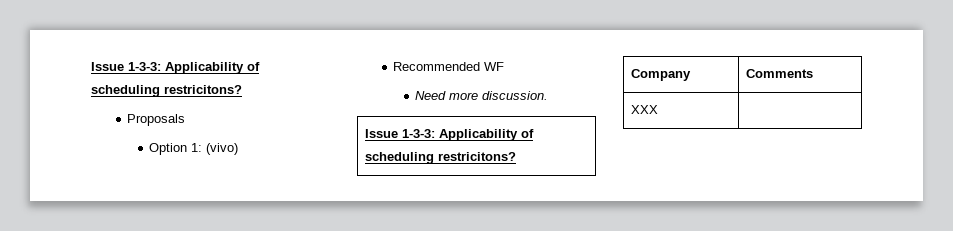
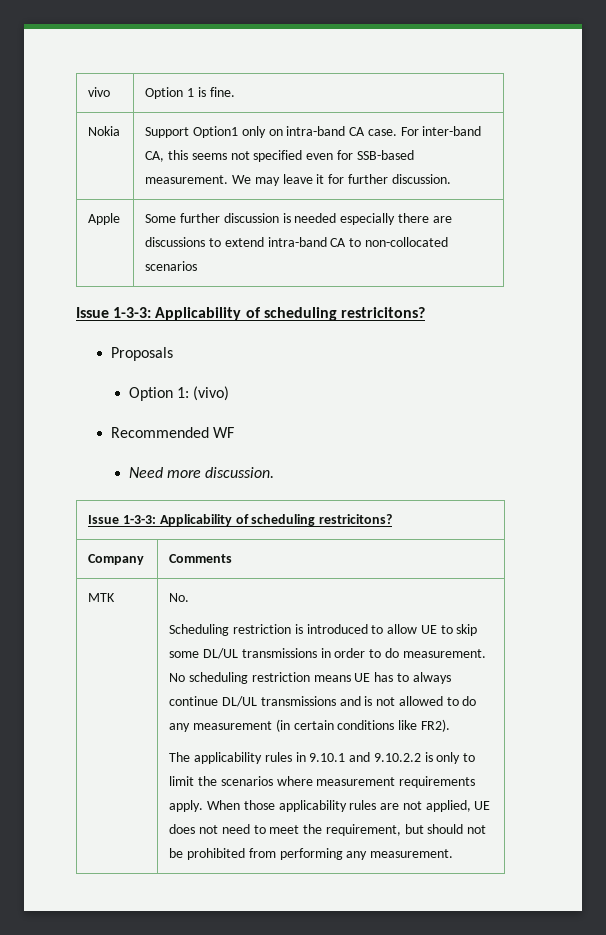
+ vivo | Option 1 is fine.
+ Nokia | Support Option1 only on intra-band CA case. For inter-band CA, this seems not specified even for SSB-based measurement. We may leave it for further discussion.
+ Apple | Some further discussion is needed especially there are discussions to extend intra-band CA to non-collocated scenarios
- XXX
+ MTK | No.
+ Scheduling restriction is introduced to allow UE to skip some DL/UL transmissions in order to do measurement. No scheduling restriction means UE has to always continue DL/UL transmissions and is not allowed to do any measurement (in certain conditions like FR2).
+ The applicability rules in 9.10.1 and 9.10.2.2 is only to limit the scenarios where measurement requirements apply. When those applicability rules are not applied, UE does not need to meet the requirement, but should not be prohibited from performing any measurement.

